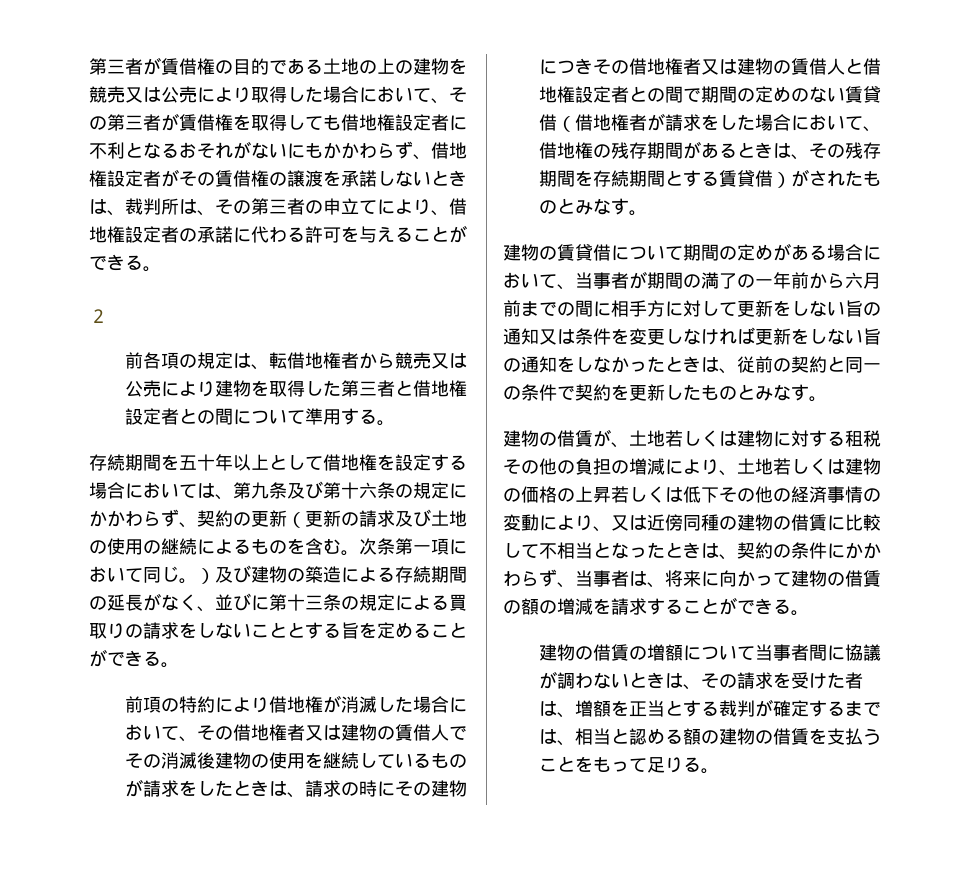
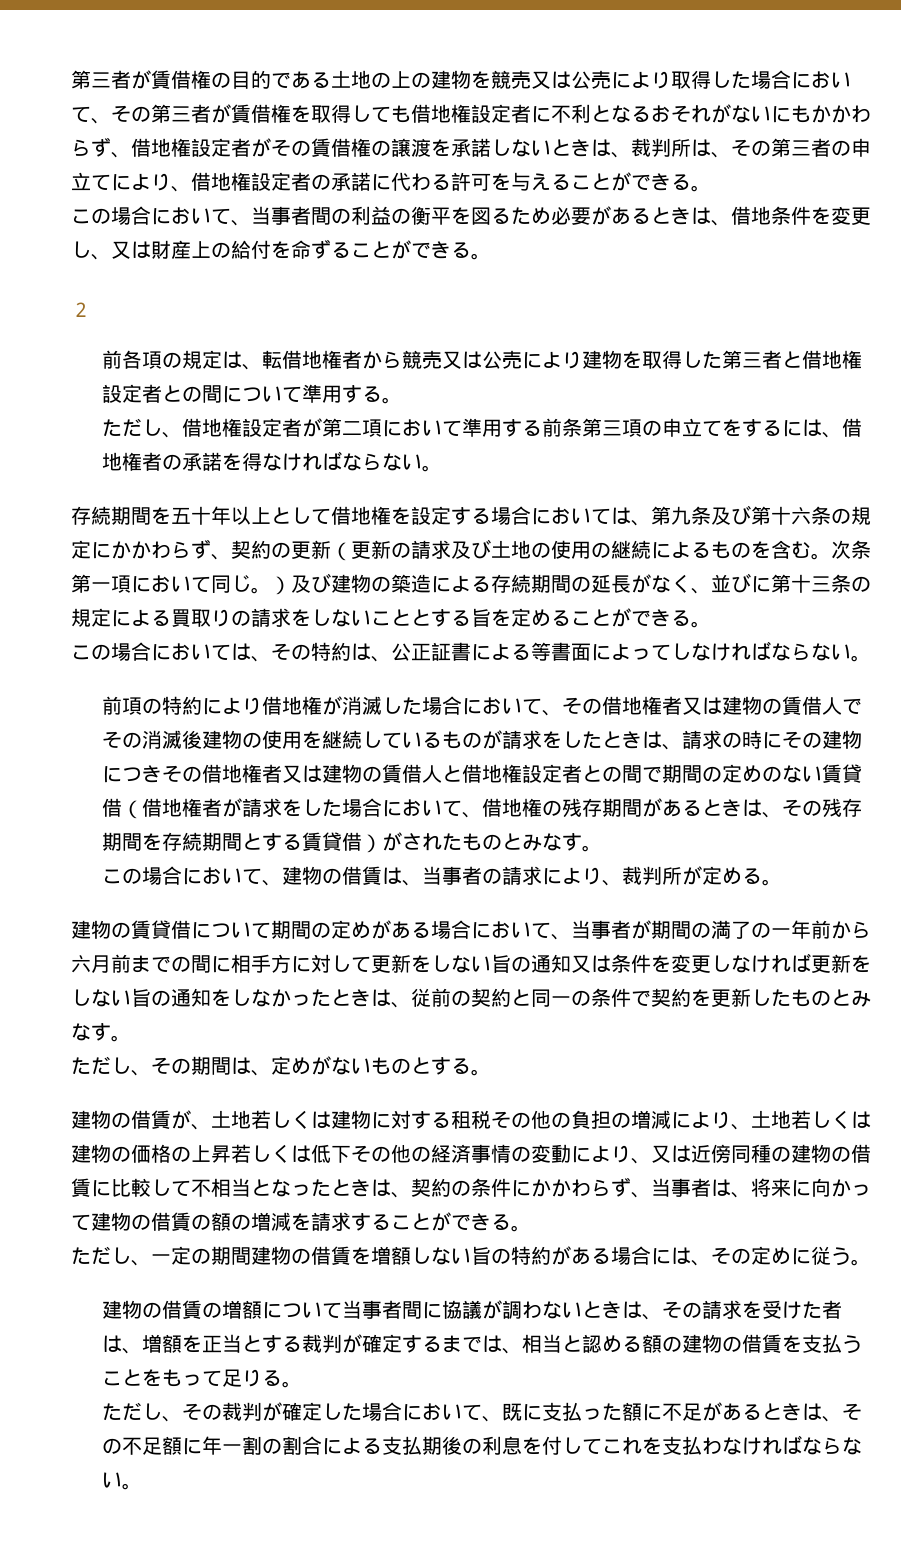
+ この場合において、当事者間の利益の衡平を図るため必要があるときは、借地条件を変更し、又は財産上の給付を命ずることができる。
+ ただし、借地権設定者が第二項において準用する前条第三項の申立てをするには、借地権者の承諾を得なければならない。
+ この場合においては、その特約は、公正証書による等書面によってしなければならない。
+ この場合において、建物の借賃は、当事者の請求により、裁判所が定める。
+ ただし、その期間は、定めがないものとする。
+ ただし、一定の期間建物の借賃を増額しない旨の特約がある場合には、その定めに従う。
+ ただし、その裁判が確定した場合において、既に支払った額に不足があるときは、その不足額に年一割の割合による支払期後の利息を付してこれを支払わなければならない。

